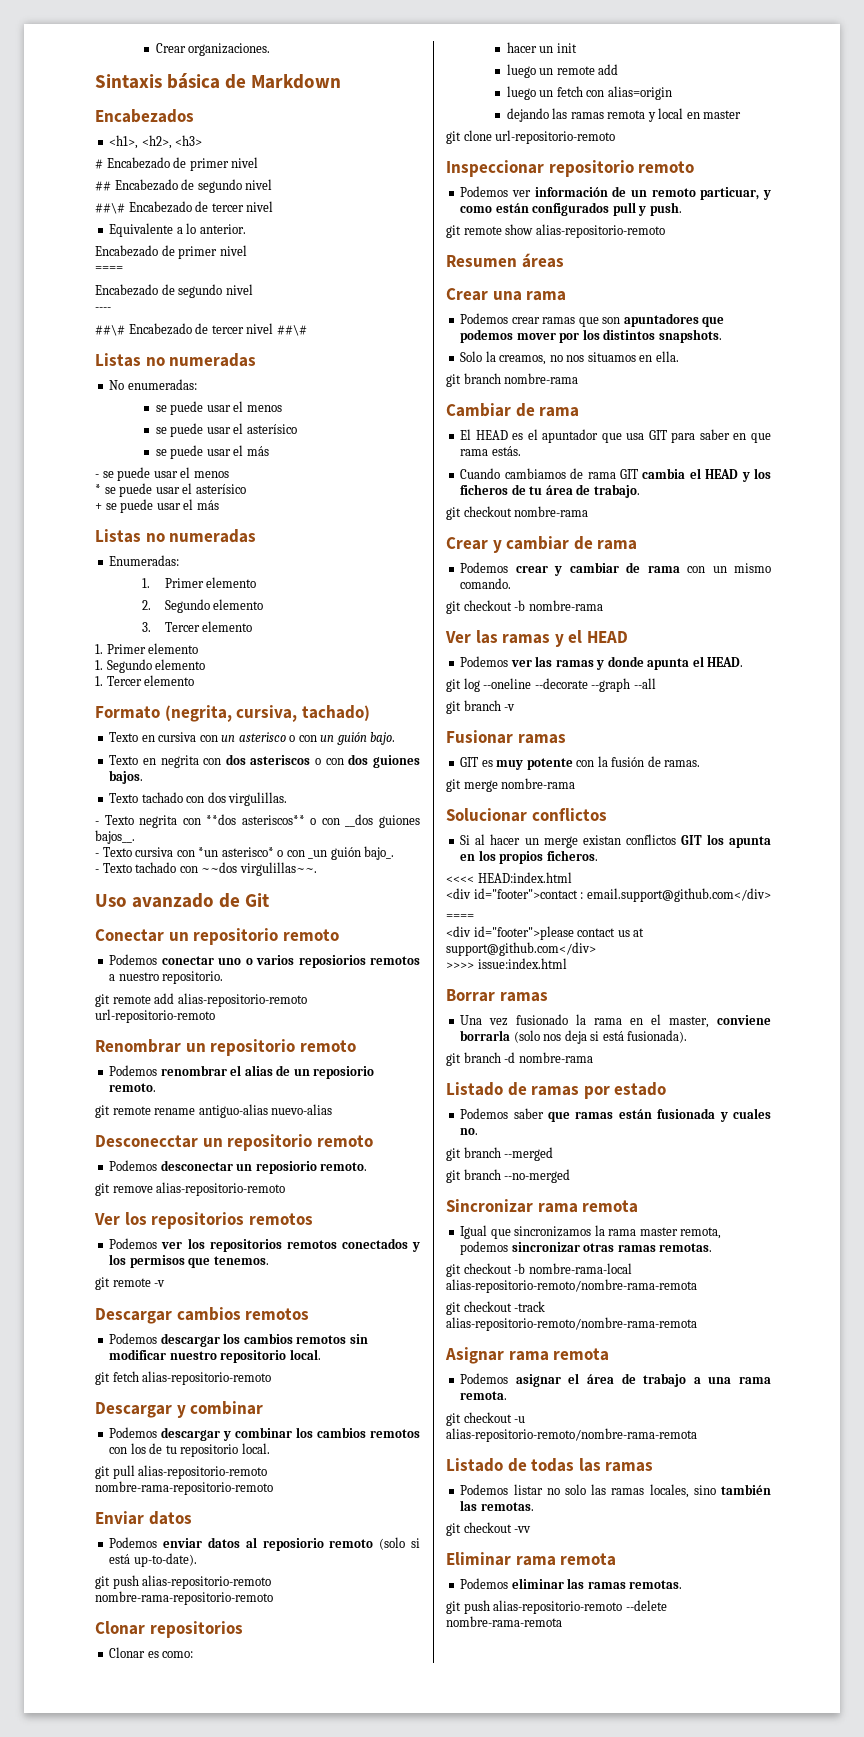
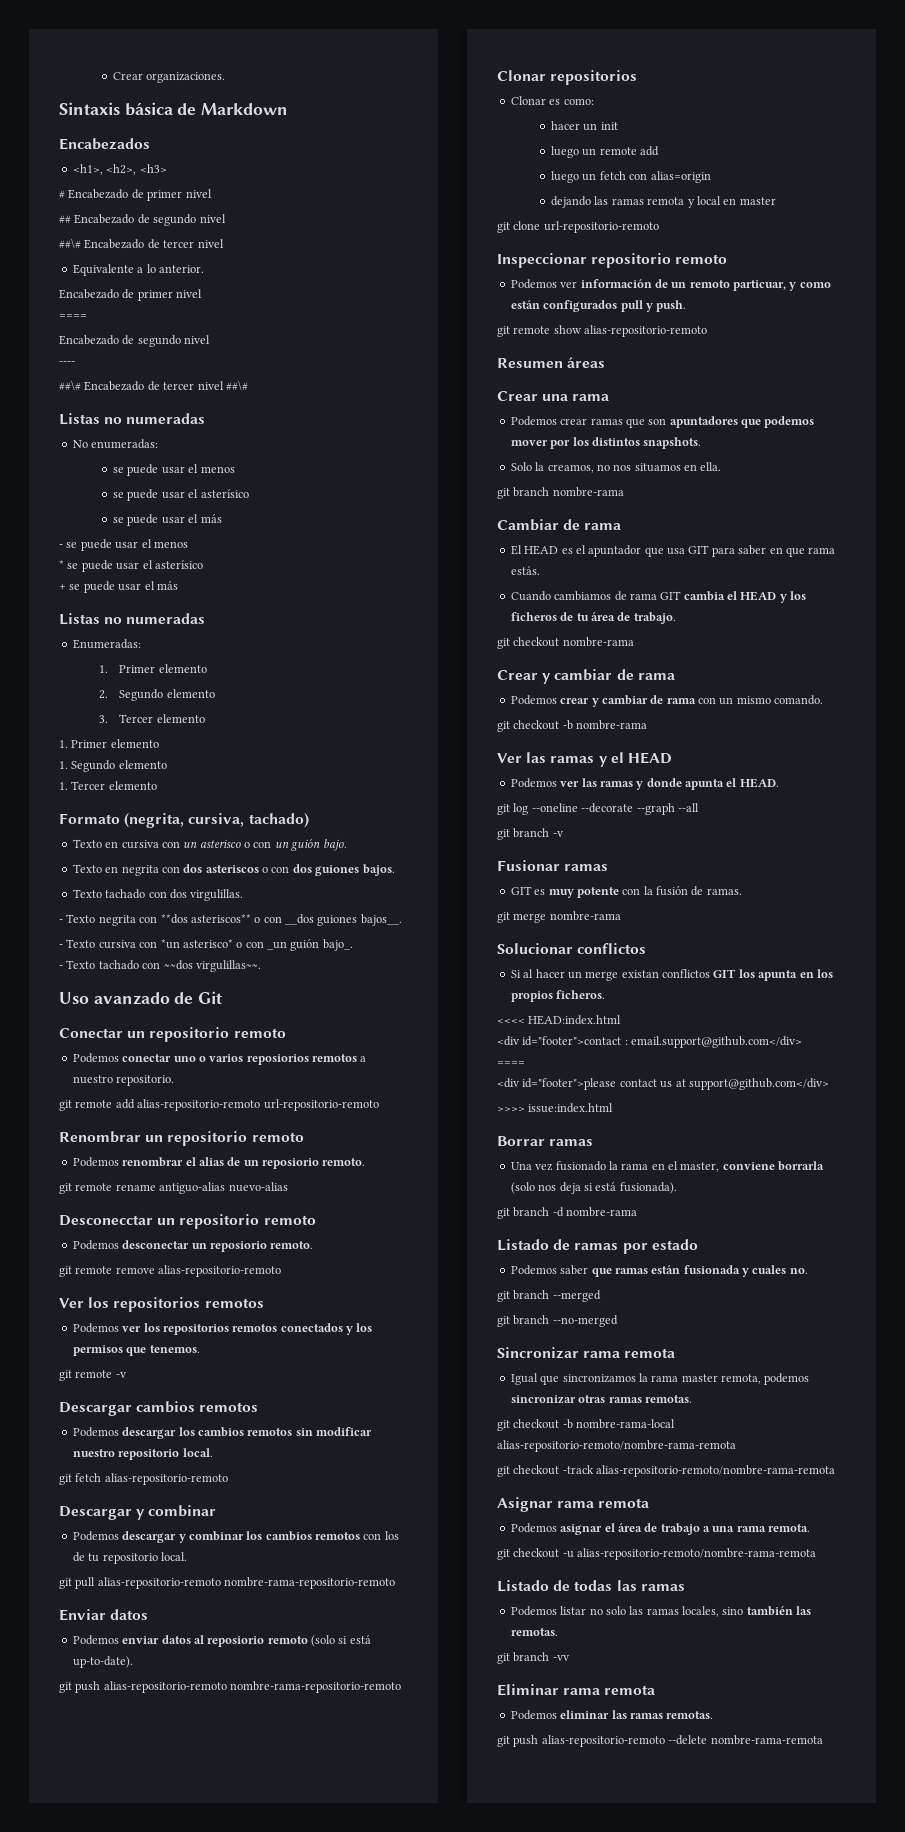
- git remove alias-repositorio-remoto
+ git remote remove alias-repositorio-remoto
- git checkout -vv
+ git branch -vv

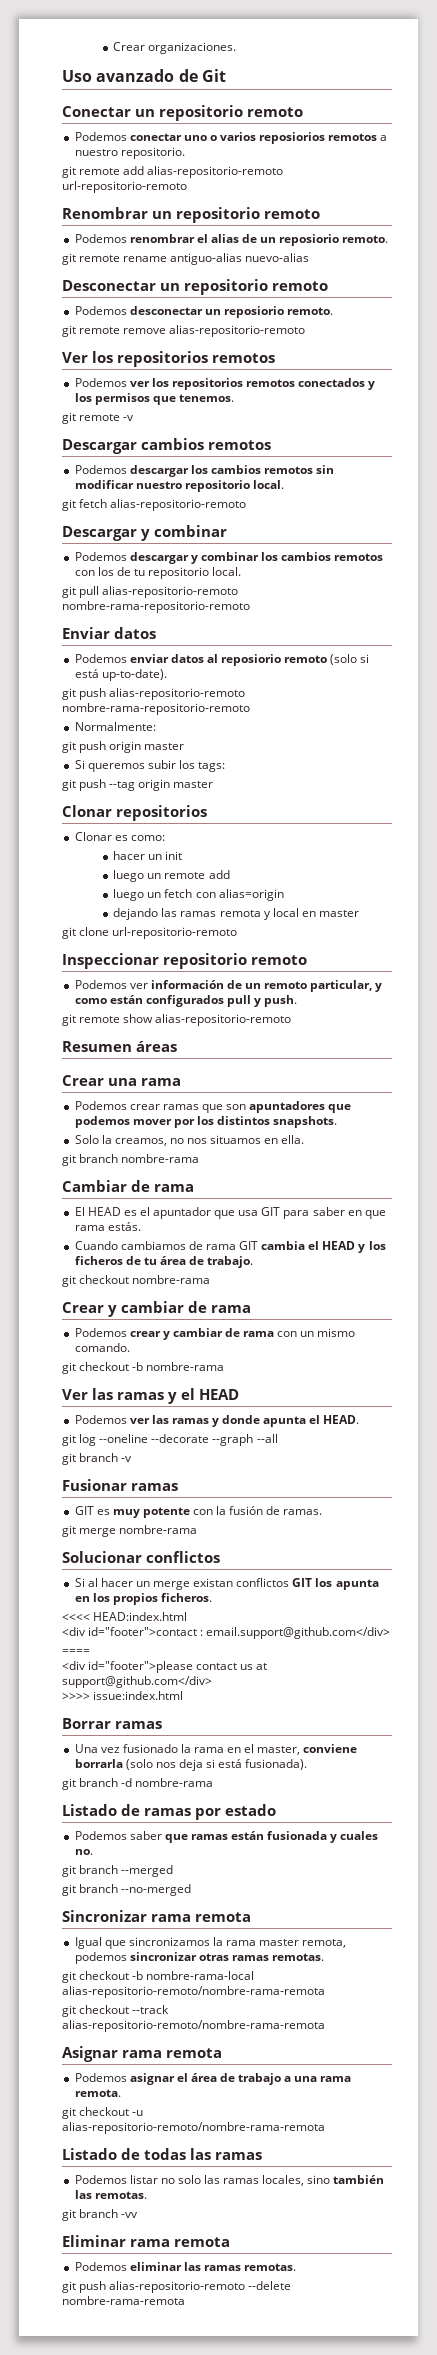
- Sintaxis básica de Markdown
- Encabezados
- <h1>, <h2>, <h3>
- # Encabezado de primer nivel
- ## Encabezado de segundo nivel
- ##\# Encabezado de tercer nivel
- Equivalente a lo anterior.
- Encabezado de primer nivel
- ====
- Encabezado de segundo nivel
- ----
- ##\# Encabezado de tercer nivel ##\#
- Listas no numeradas
- No enumeradas:
- se puede usar el menos
- se puede usar el asterísico
- se puede usar el más
- - se puede usar el menos
- * se puede usar el asterísico
- + se puede usar el más
- Listas no numeradas
- Enumeradas:
- 1. Primer elemento
- 2. Segundo elemento
- 3. Tercer elemento
- 1. Primer elemento
- 1. Segundo elemento
- 1. Tercer elemento
- Formato (negrita, cursiva, tachado)
- Texto en cursiva con un asterisco o con un guión bajo.
- Texto en negrita con dos asteriscos o con dos guiones bajos.
- Texto tachado con dos virgulillas.
- - Texto negrita con **dos asteriscos** o con __dos guiones bajos__.
- - Texto cursiva con *un asterisco* o con _un guión bajo_.
- - Texto tachado con ~~dos virgulillas~~.
- Desconecctar un repositorio remoto
+ Desconectar un repositorio remoto
+ Normalmente:
+ git push origin master
+ Si queremos subir los tags:
+ git push --tag origin master
- Podemos ver información de un remoto particuar, y como están configurados pull y push.
+ Podemos ver información de un remoto particular, y como están configurados pull y push.
- git checkout -track alias-repositorio-remoto/nombre-rama-remota
+ git checkout --track alias-repositorio-remoto/nombre-rama-remota

